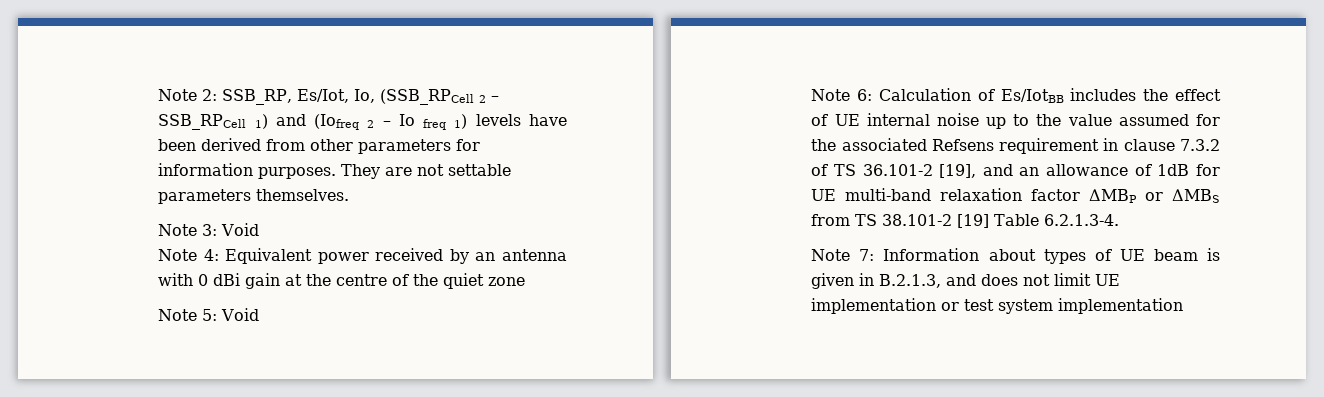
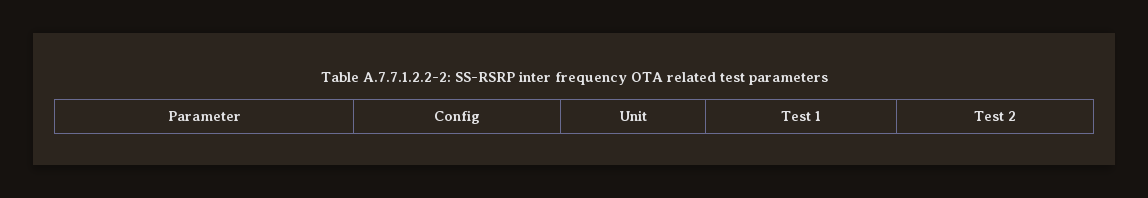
- Note 2: SSB_RP, Es/Iot, Io, (SSB_RPCell 2 – SSB_RPCell 1) and (Iofreq 2 – Io freq 1) levels have been derived from other parameters for information purposes. They are not settable parameters themselves.
- Note 3: Void
- Note 4: Equivalent power received by an antenna with 0 dBi gain at the centre of the quiet zone
- Note 5: Void
- Note 6: Calculation of Es/IotBB includes the effect of UE internal noise up to the value assumed for the associated Refsens requirement in clause 7.3.2 of TS 36.101-2 [19], and an allowance of 1dB for UE multi-band relaxation factor ΔMBP or ΔMBS from TS 38.101-2 [19] Table 6.2.1.3-4.
- Note 7: Information about types of UE beam is given in B.2.1.3, and does not limit UE implementation or test system implementation
+ Table A.7.7.1.2.2-2: SS-RSRP inter frequency OTA related test parameters
+ Parameter | Config | Unit | Test 1 | Test 2

